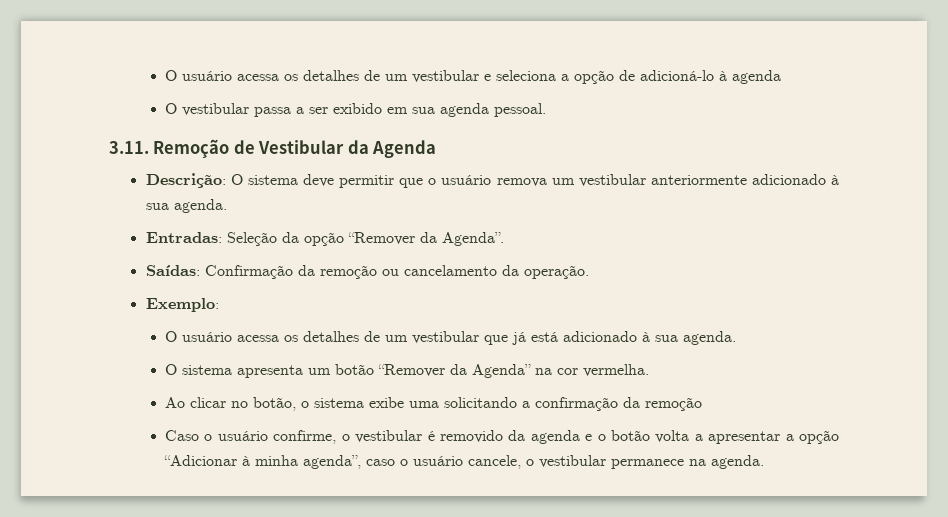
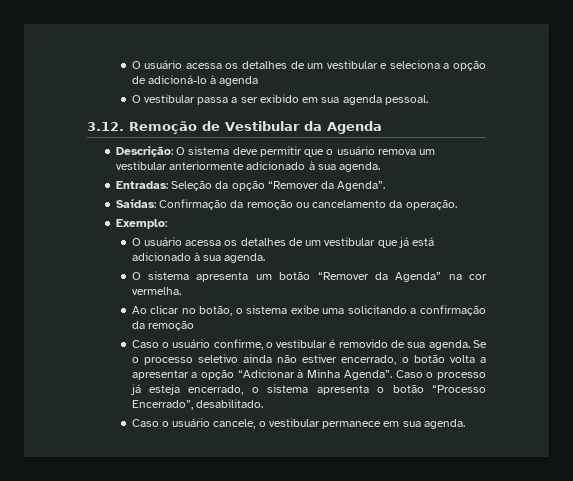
- 3.11. Remoção de Vestibular da Agenda
+ 3.12. Remoção de Vestibular da Agenda
- Caso o usuário confirme, o vestibular é removido da agenda e o botão volta a apresentar a opção “Adicionar à minha agenda”, caso o usuário cancele, o vestibular permanece na agenda.
+ Caso o usuário confirme, o vestibular é removido de sua agenda. Se o processo seletivo ainda não estiver encerrado, o botão volta a apresentar a opção “Adicionar à Minha Agenda”. Caso o processo já esteja encerrado, o sistema apresenta o botão “Processo Encerrado”, desabilitado.
+ Caso o usuário cancele, o vestibular permanece em sua agenda.

